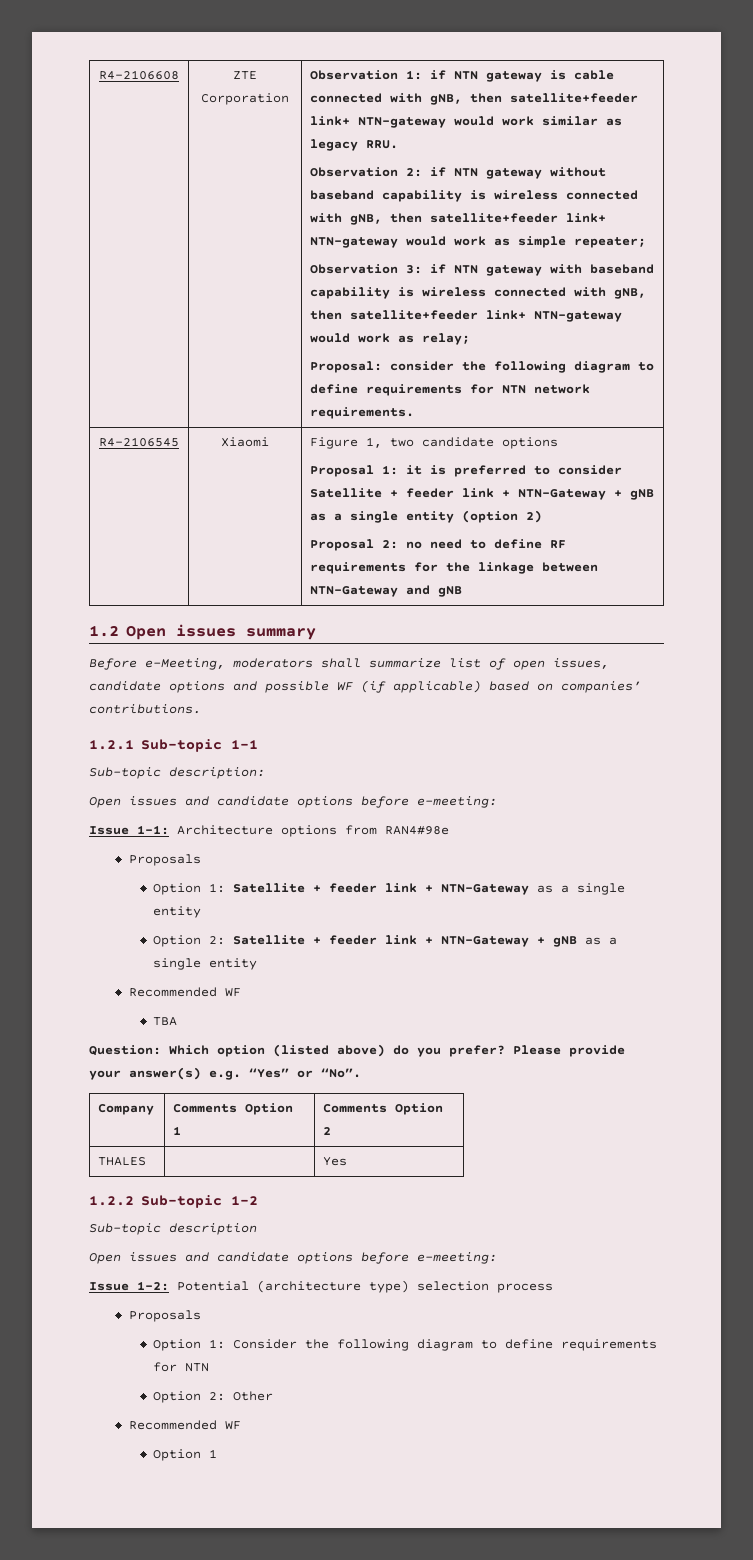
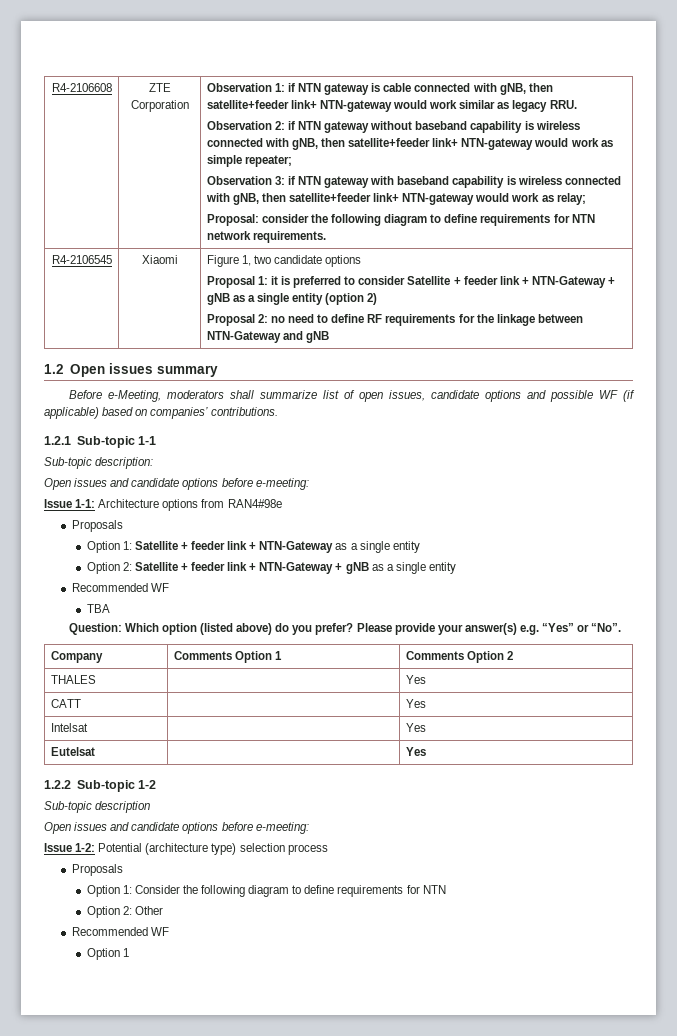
+ CATT | | Yes
+ Intelsat | | Yes
+ Eutelsat | | Yes

